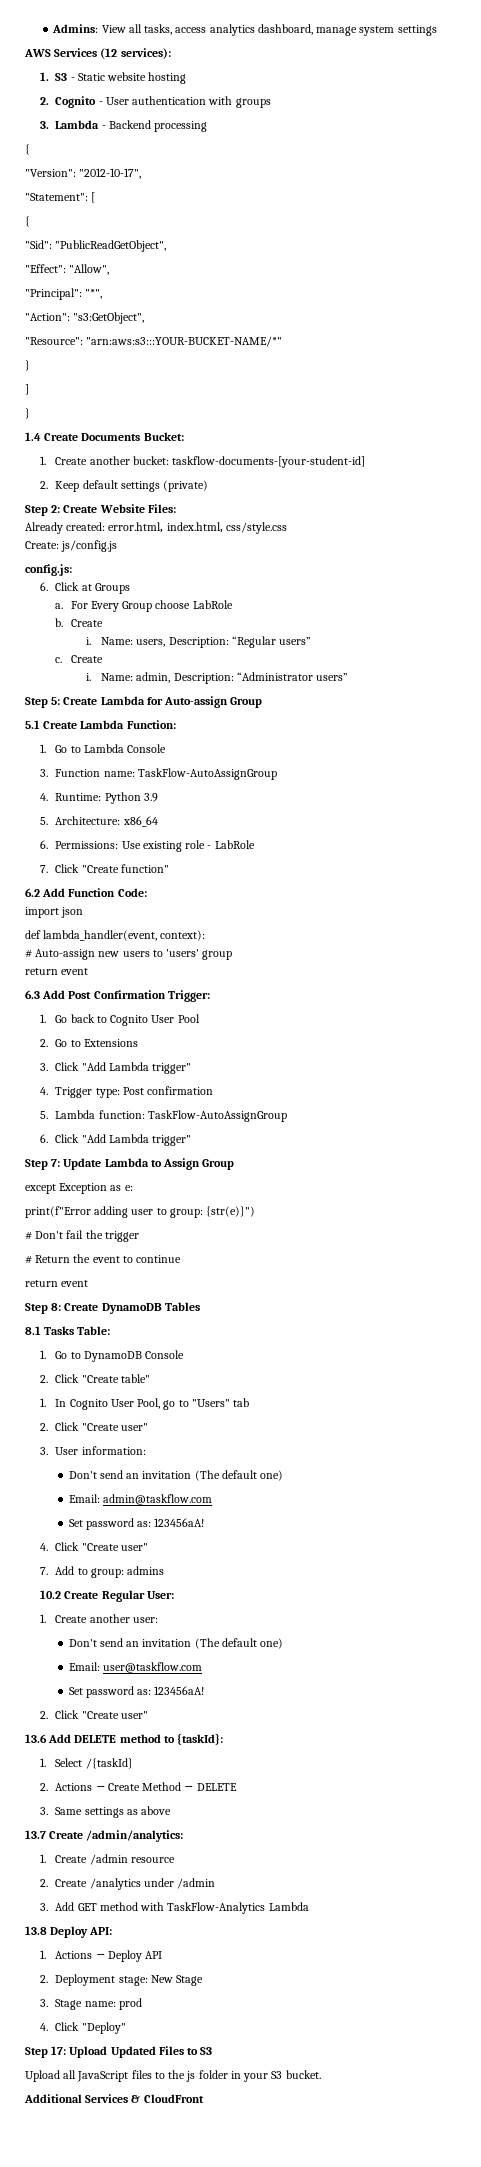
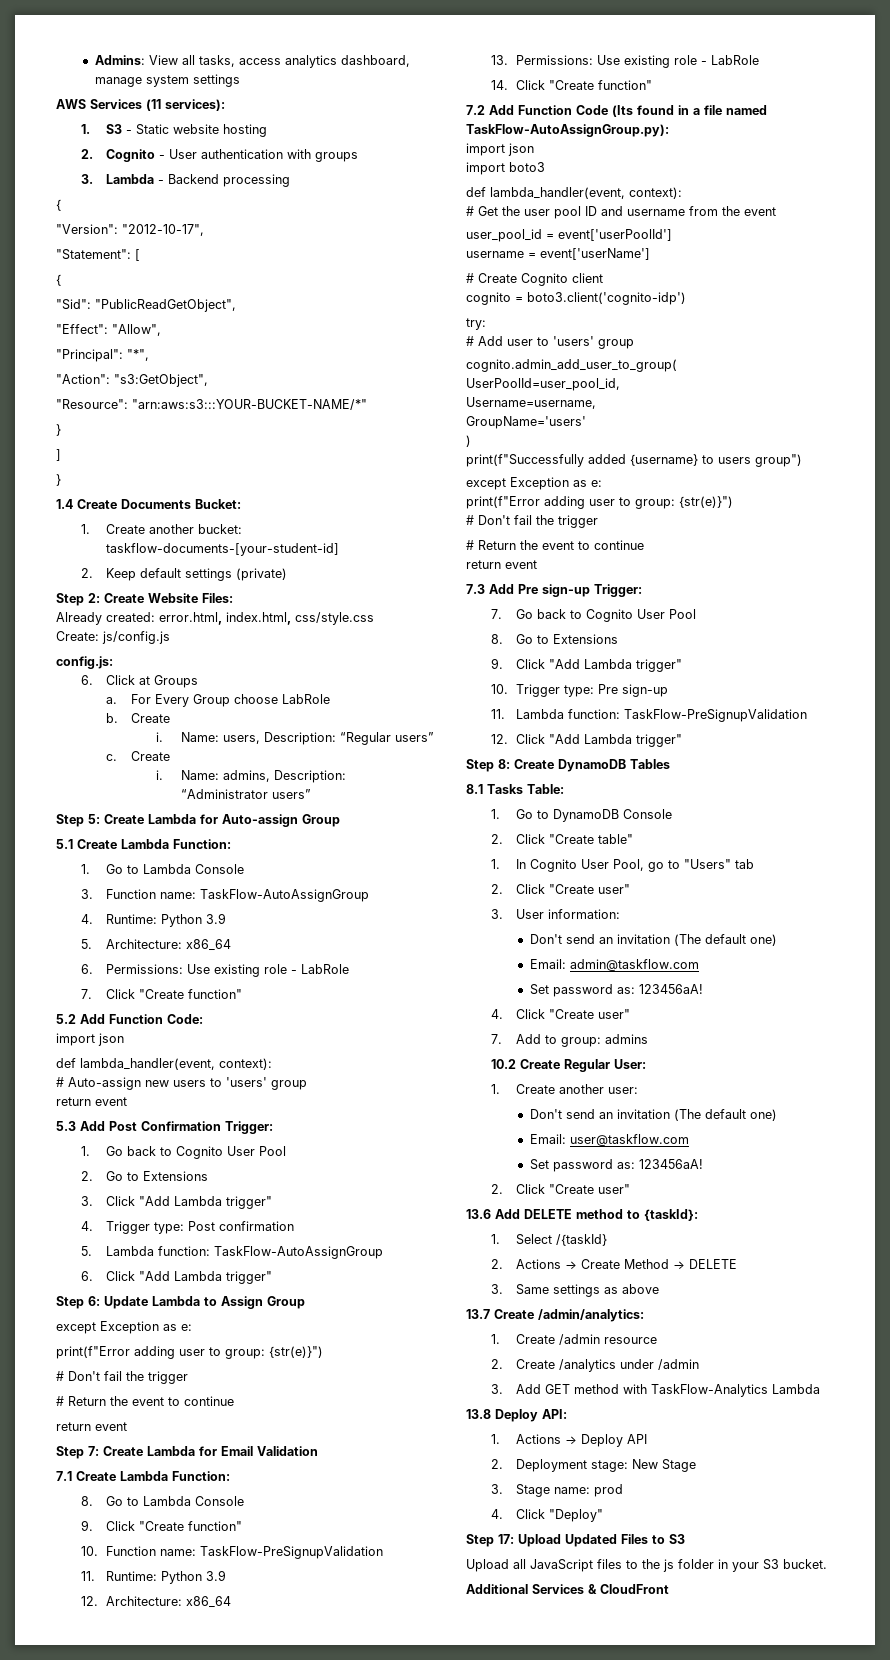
- AWS Services (12 services):
+ AWS Services (11 services):
- Name: admin, Description: “Administrator users”
+ Name: admins, Description: “Administrator users”
- 6.2 Add Function Code:
+ 5.2 Add Function Code:
- 6.3 Add Post Confirmation Trigger:
+ 5.3 Add Post Confirmation Trigger:
- Step 7: Update Lambda to Assign Group
+ Step 6: Update Lambda to Assign Group
+ Step 7: Create Lambda for Email Validation
+ 7.1 Create Lambda Function:
+ 8. Go to Lambda Console
+ 9. Click "Create function"
+ 10. Function name: TaskFlow-PreSignupValidation
+ 11. Runtime: Python 3.9
+ 12. Architecture: x86_64
+ 13. Permissions: Use existing role - LabRole
+ 14. Click "Create function"
+ 7.2 Add Function Code (Its found in a file named TaskFlow-AutoAssignGroup.py):
+ import json
+ import boto3
+ def lambda_handler(event, context):
+ # Get the user pool ID and username from the event
+ user_pool_id = event['userPoolId']
+ username = event['userName']
+ # Create Cognito client
+ cognito = boto3.client('cognito-idp')
+ try:
+ # Add user to 'users' group
+ cognito.admin_add_user_to_group(
+ UserPoolId=user_pool_id,
+ Username=username,
+ GroupName='users'
+ )
+ print(f"Successfully added {username} to users group")
+ except Exception as e:
+ print(f"Error adding user to group: {str(e)}")
+ # Don't fail the trigger
+ # Return the event to continue
+ return event
+ 7.3 Add Pre sign-up Trigger:
+ 7. Go back to Cognito User Pool
+ 8. Go to Extensions
+ 9. Click "Add Lambda trigger"
+ 10. Trigger type: Pre sign-up
+ 11. Lambda function: TaskFlow-PreSignupValidation
+ 12. Click "Add Lambda trigger"

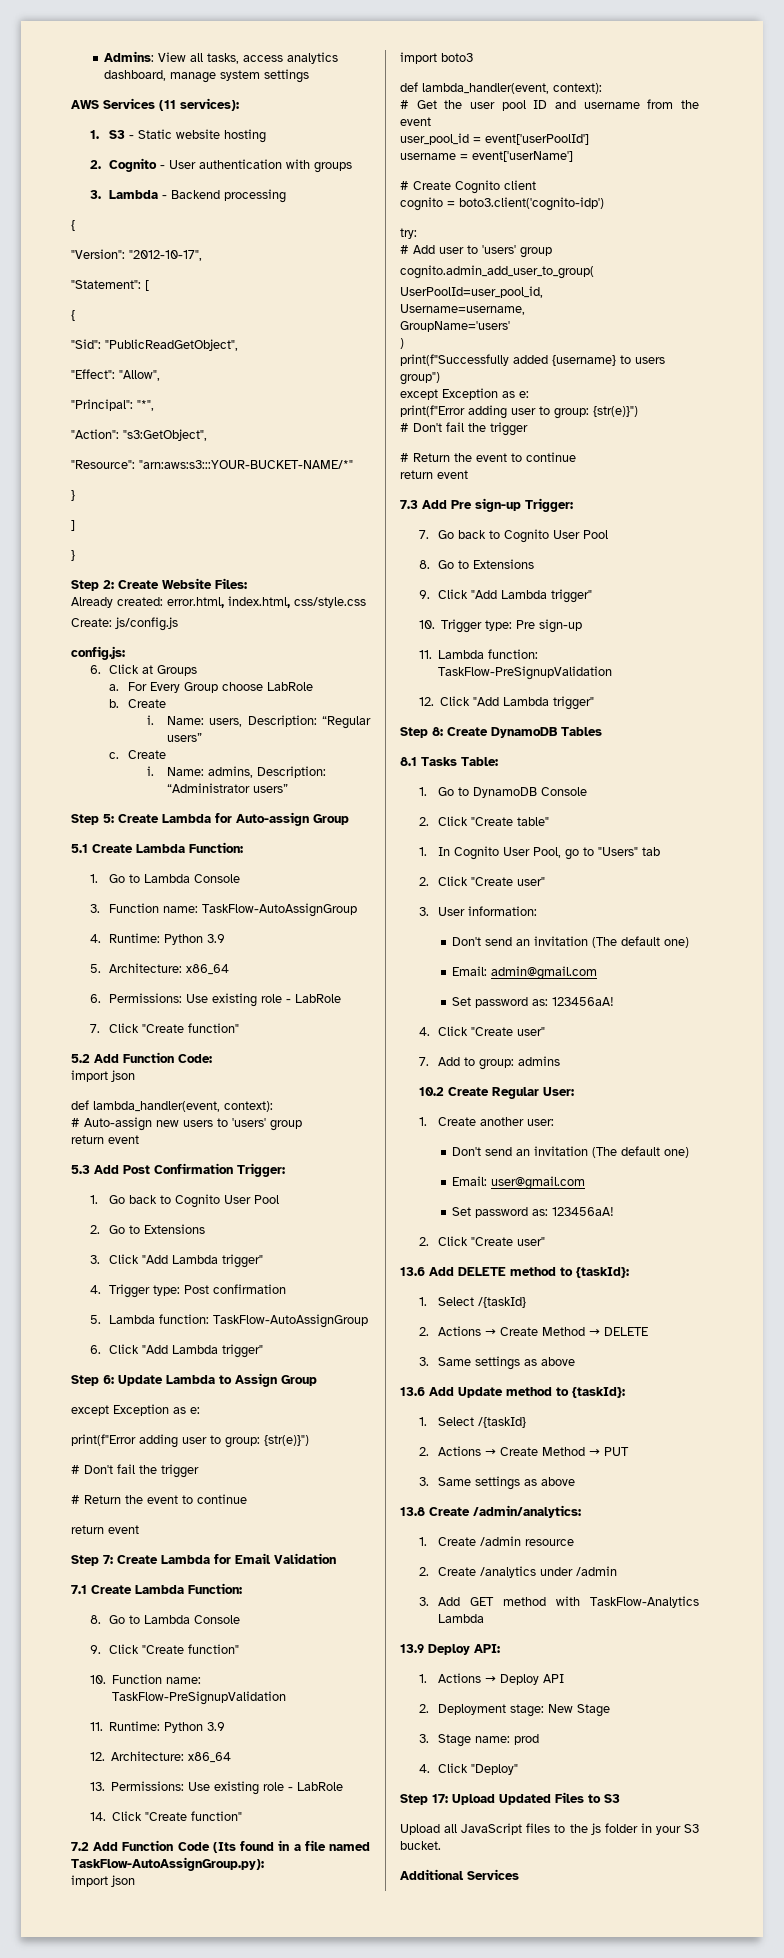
- 1.4 Create Documents Bucket:
- 1. Create another bucket: taskflow-documents-[your-student-id]
- 2. Keep default settings (private)
- Email: admin@taskflow.com
+ Email: admin@gmail.com
- Email: user@taskflow.com
+ Email: user@gmail.com
- 13.7 Create /admin/analytics:
+ 13.6 Add Update method to {taskId}:
+ 1. Select /{taskId}
+ 2. Actions → Create Method → PUT
+ 3. Same settings as above
+ 13.8 Create /admin/analytics:
- 13.8 Deploy API:
+ 13.9 Deploy API:
- Additional Services & CloudFront
+ Additional Services

